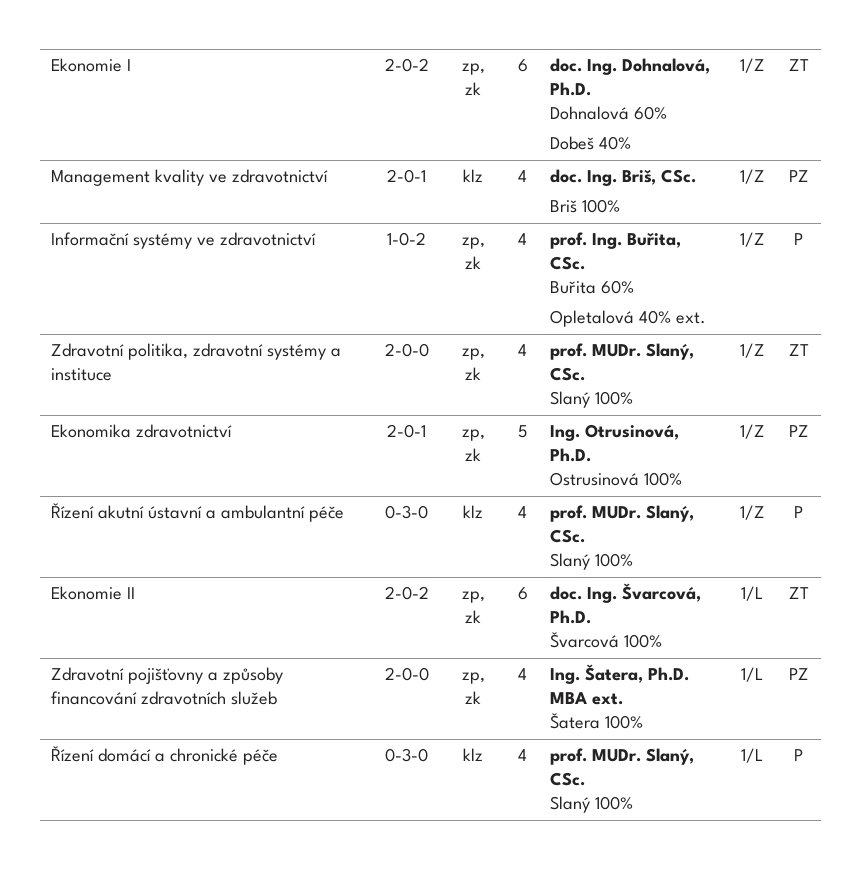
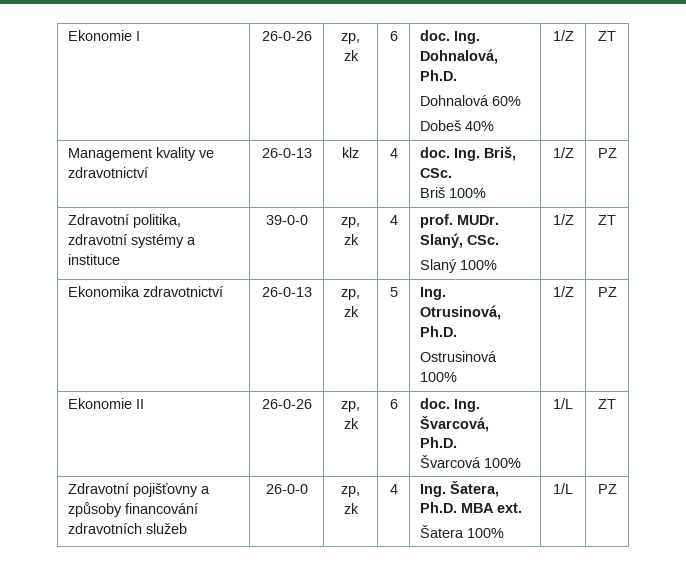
- Ekonomie I | 2-0-2 | zp, zk | 6 | doc. Ing. Dohnalová, Ph.D.
+ Ekonomie I | 26-0-26 | zp, zk | 6 | doc. Ing. Dohnalová, Ph.D.
- Management kvality ve zdravotnictví | 2-0-1 | klz | 4 | doc. Ing. Briš, CSc.
+ Management kvality ve zdravotnictví | 26-0-13 | klz | 4 | doc. Ing. Briš, CSc.
- Informační systémy ve zdravotnictví | 1-0-2 | zp, zk | 4 | prof. Ing. Buřita, CSc.
- Buřita 60%
- Opletalová 40% ext. | 1/Z | P
- Zdravotní politika, zdravotní systémy a instituce | 2-0-0 | zp, zk | 4 | prof. MUDr. Slaný, CSc.
+ Zdravotní politika, zdravotní systémy a instituce | 39-0-0 | zp, zk | 4 | prof. MUDr. Slaný, CSc.
- Ekonomika zdravotnictví | 2-0-1 | zp, zk | 5 | Ing. Otrusinová, Ph.D.
+ Ekonomika zdravotnictví | 26-0-13 | zp, zk | 5 | Ing. Otrusinová, Ph.D.
- Řízení akutní ústavní a ambulantní péče | 0-3-0 | klz | 4 | prof. MUDr. Slaný, CSc.
- Slaný 100% | 1/Z | P
- Ekonomie II | 2-0-2 | zp, zk | 6 | doc. Ing. Švarcová, Ph.D.
+ Ekonomie II | 26-0-26 | zp, zk | 6 | doc. Ing. Švarcová, Ph.D.
- Zdravotní pojišťovny a způsoby financování zdravotních služeb | 2-0-0 | zp, zk | 4 | Ing. Šatera, Ph.D. MBA ext.
+ Zdravotní pojišťovny a způsoby financování zdravotních služeb | 26-0-0 | zp, zk | 4 | Ing. Šatera, Ph.D. MBA ext.
- Řízení domácí a chronické péče | 0-3-0 | klz | 4 | prof. MUDr. Slaný, CSc.
- Slaný 100% | 1/L | P

